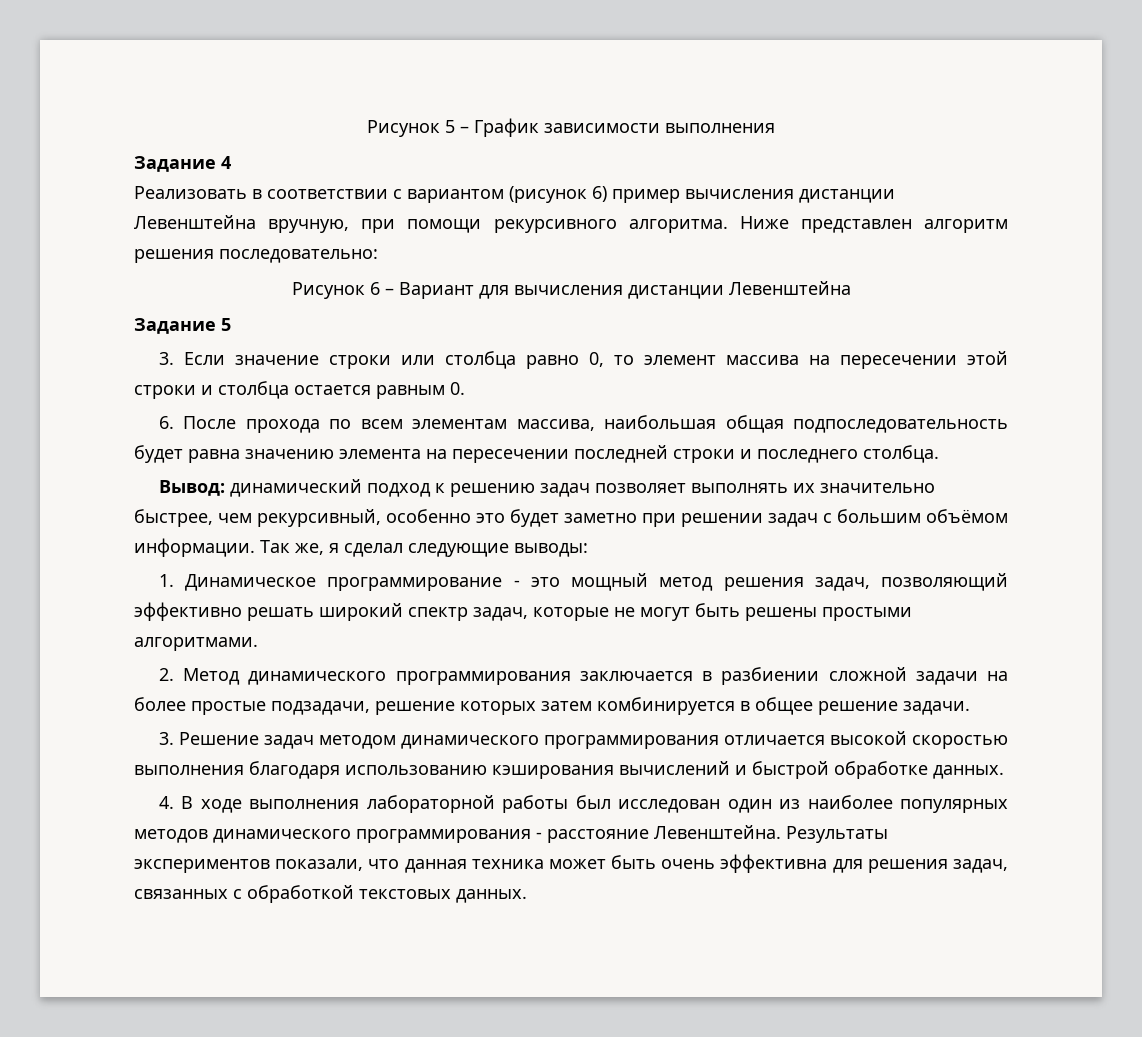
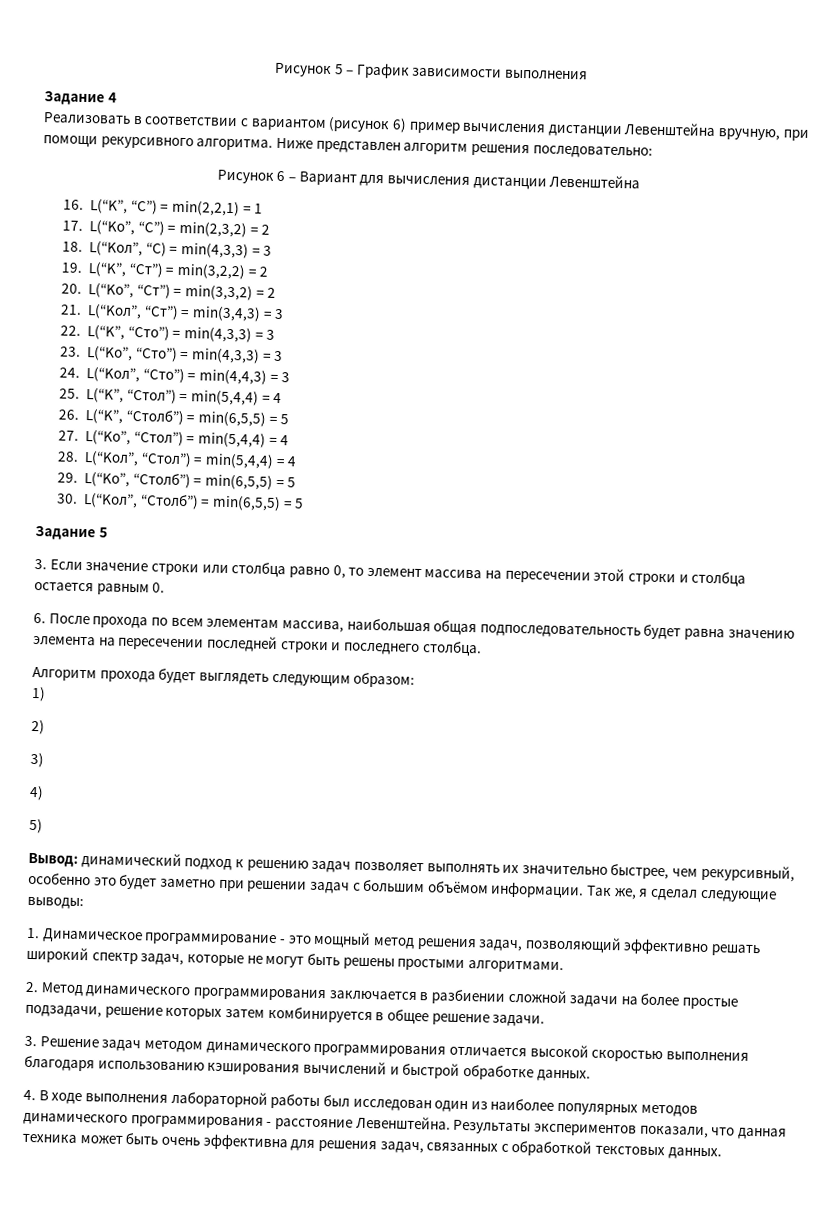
+ 16. L(“K”, “C”) = min(2,2,1) = 1
+ 17. L(“Kо”, “C”) = min(2,3,2) = 2
+ 18. L(“Kол”, “C) = min(4,3,3) = 3
+ 19. L(“K”, “Cт”) = min(3,2,2) = 2
+ 20. L(“Kо”, “Cт”) = min(3,3,2) = 2
+ 21. L(“Kол”, “Cт”) = min(3,4,3) = 3
+ 22. L(“K”, “Cто”) = min(4,3,3) = 3
+ 23. L(“Kо”, “Cто”) = min(4,3,3) = 3
+ 24. L(“Kол”, “Cто”) = min(4,4,3) = 3
+ 25. L(“K”, “Cтол”) = min(5,4,4) = 4
+ 26. L(“K”, “Cтолб”) = min(6,5,5) = 5
+ 27. L(“Kо”, “Cтол”) = min(5,4,4) = 4
+ 28. L(“Kол”, “Cтол”) = min(5,4,4) = 4
+ 29. L(“Kо”, “Cтолб”) = min(6,5,5) = 5
+ 30. L(“Kол”, “Cтолб”) = min(6,5,5) = 5
+ Алгоритм прохода будет выглядеть следующим образом:
+ 1)
+ 2)
+ 3)
+ 4)
+ 5)

